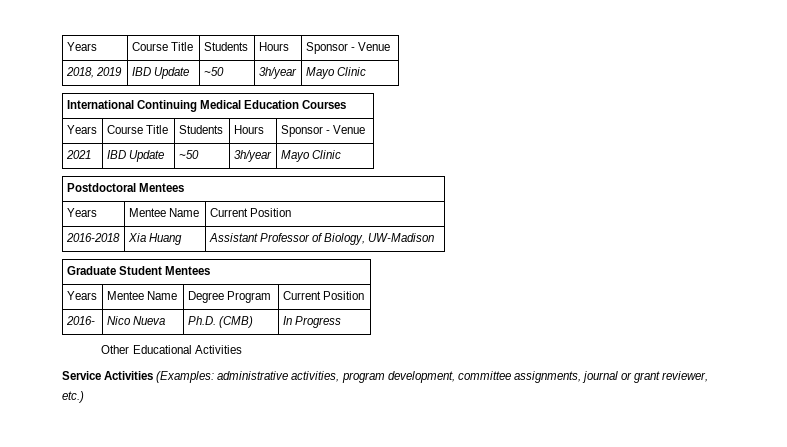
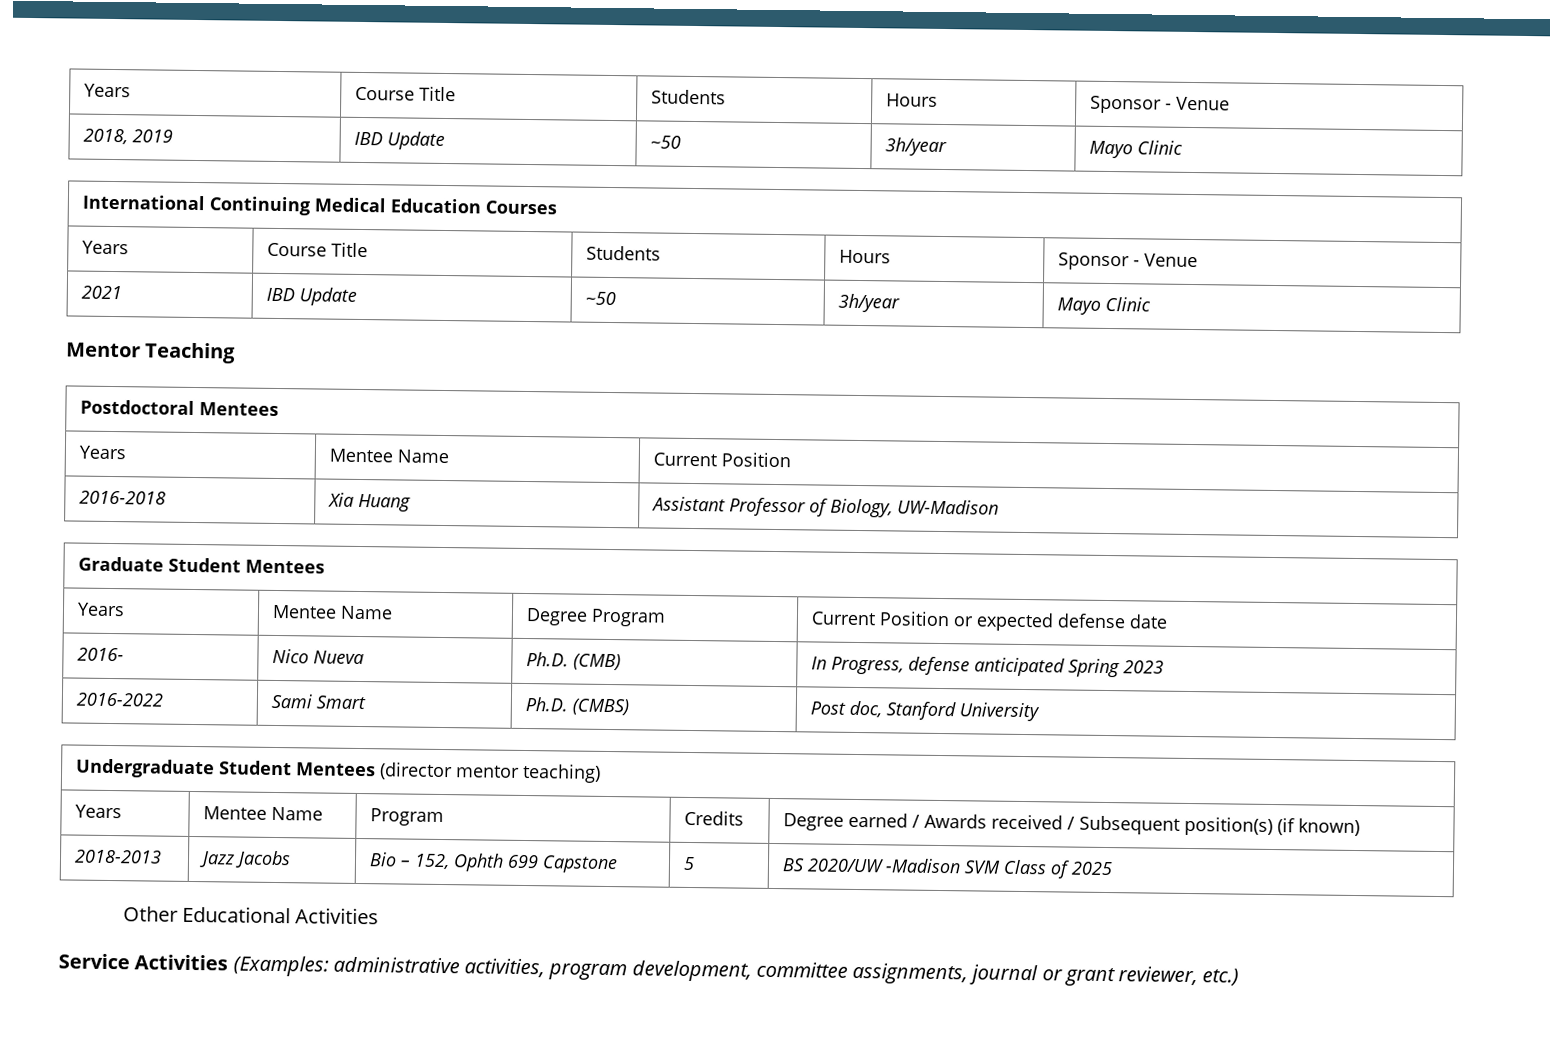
+ Mentor Teaching
- Years | Mentee Name | Degree Program | Current Position
+ Years | Mentee Name | Degree Program | Current Position or expected defense date
- 2016- | Nico Nueva | Ph.D. (CMB) | In Progress
+ 2016- | Nico Nueva | Ph.D. (CMB) | In Progress, defense anticipated Spring 2023
+ 2016-2022 | Sami Smart | Ph.D. (CMBS) | Post doc, Stanford University
+ Undergraduate Student Mentees (director mentor teaching)
+ Years | Mentee Name | Program | Credits | Degree earned / Awards received / Subsequent position(s) (if known)
+ 2018-2013 | Jazz Jacobs | Bio – 152, Ophth 699 Capstone | 5 | BS 2020/UW -Madison SVM Class of 2025

